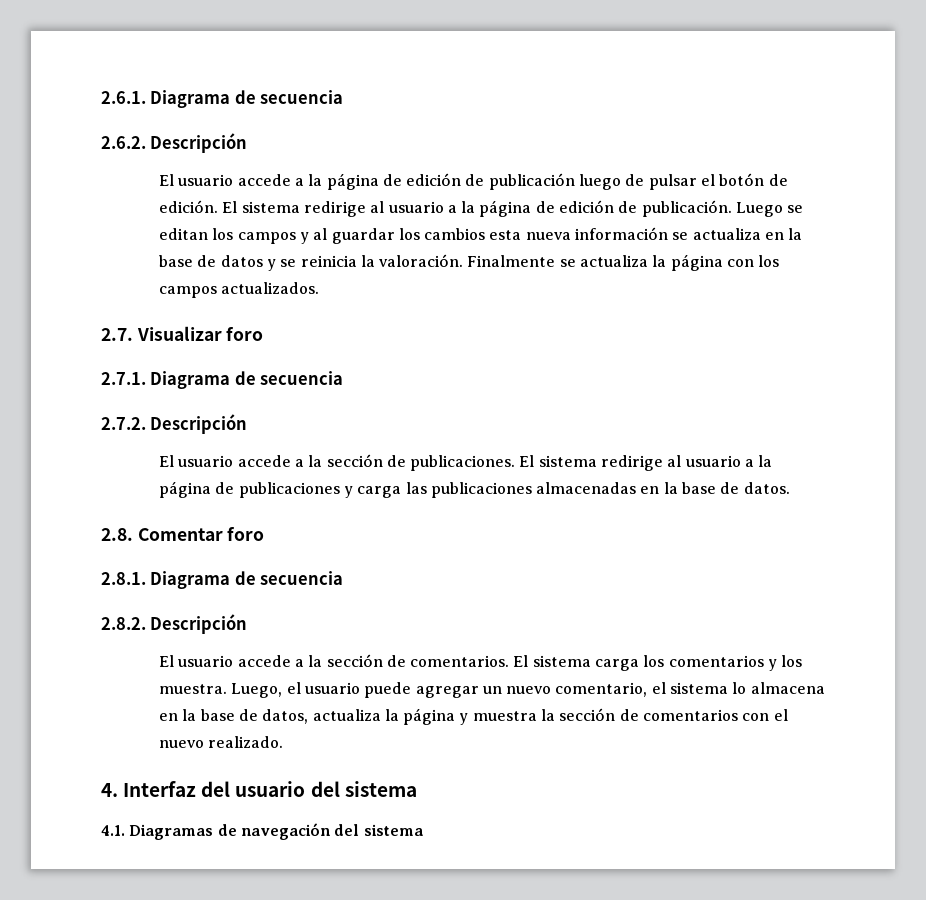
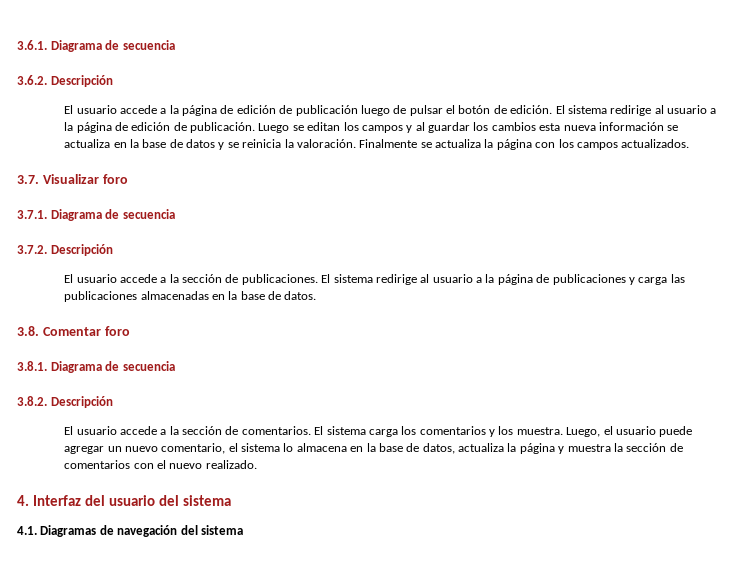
- 2.6.1. Diagrama de secuencia
- 2.6.2. Descripción
+ 3.6.1. Diagrama de secuencia
+ 3.6.2. Descripción
- 2.7. Visualizar foro
+ 3.7. Visualizar foro
- 2.7.1. Diagrama de secuencia
- 2.7.2. Descripción
+ 3.7.1. Diagrama de secuencia
+ 3.7.2. Descripción
- 2.8. Comentar foro
+ 3.8. Comentar foro
- 2.8.1. Diagrama de secuencia
- 2.8.2. Descripción
+ 3.8.1. Diagrama de secuencia
+ 3.8.2. Descripción

